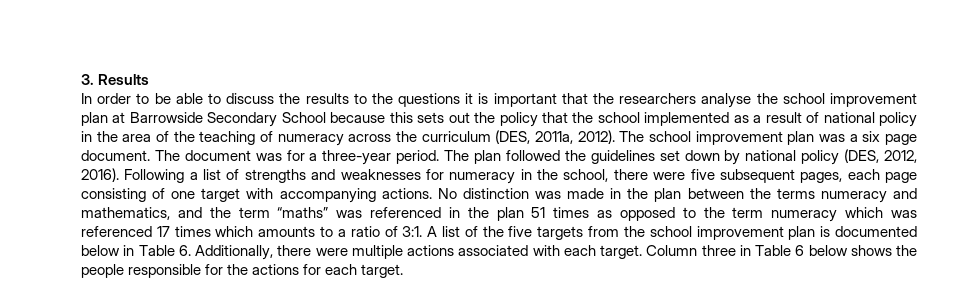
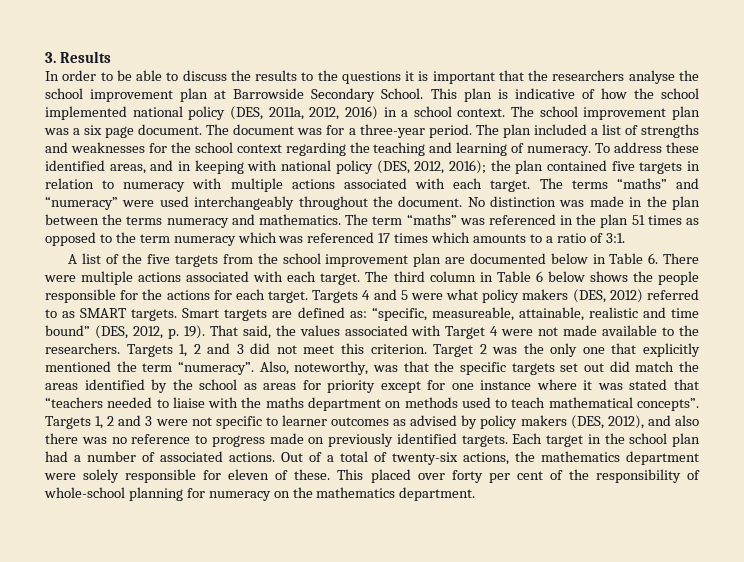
- In order to be able to discuss the results to the questions it is important that the researchers analyse the school improvement plan at Barrowside Secondary School because this sets out the policy that the school implemented as a result of national policy in the area of the teaching of numeracy across the curriculum (DES, 2011a, 2012).
+ In order to be able to discuss the results to the questions it is important that the researchers analyse the school improvement plan at Barrowside Secondary School. This plan is indicative of how the school implemented national policy (DES, 2011a, 2012, 2016) in a school context.
- The plan followed the guidelines set down by national policy (DES, 2012, 2016). Following a list of strengths and weaknesses for numeracy in the school, there were five subsequent pages, each page consisting of one target with accompanying actions.
+ The plan included a list of strengths and weaknesses for the school context regarding the teaching and learning of numeracy. To address these identified areas, and in keeping with national policy (DES, 2012, 2016); the plan contained five targets in relation to numeracy with multiple actions associated with each target. The terms “maths” and “numeracy” were used interchangeably throughout the document.
- No distinction was made in the plan between the terms numeracy and mathematics, and the term “maths” was referenced in the plan 51 times as opposed to the term numeracy which was referenced 17 times which amounts to a ratio of 3:1. A list of the five targets from the school improvement plan is documented below in Table 6. Additionally, there were multiple actions associated with each target.
+ No distinction was made in the plan between the terms numeracy and mathematics. The term “maths” was referenced in the plan 51 times as opposed to the term numeracy which was referenced 17 times which amounts to a ratio of 3:1.
+ A list of the five targets from the school improvement plan are documented below in Table 6. There were multiple actions associated with each target.
- Column three in Table 6 below shows the people responsible for the actions for each target.
+ The third column in Table 6 below shows the people responsible for the actions for each target.
+ Targets 4 and 5 were what policy makers (DES, 2012) referred to as SMART targets. Smart targets are defined as: “specific, measureable, attainable, realistic and time bound” (DES, 2012, p. 19). That said, the values associated with Target 4 were not made available to the researchers. Targets 1, 2 and 3 did not meet this criterion. Target 2 was the only one that explicitly mentioned the term “numeracy”. Also, noteworthy, was that the specific targets set out did match the areas identified by the school as areas for priority except for one instance where it was stated that “teachers needed to liaise with the maths department on methods used to teach mathematical concepts”. Targets 1, 2 and 3 were not specific to learner outcomes as advised by policy makers (DES, 2012), and also there was no reference to progress made on previously identified targets. Each target in the school plan had a number of associated actions. Out of a total of twenty-six actions, the mathematics department were solely responsible for eleven of these. This placed over forty per cent of the responsibility of whole-school planning for numeracy on the mathematics department.

